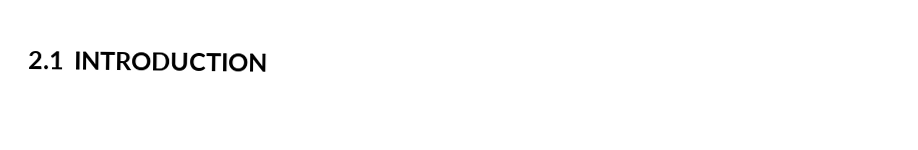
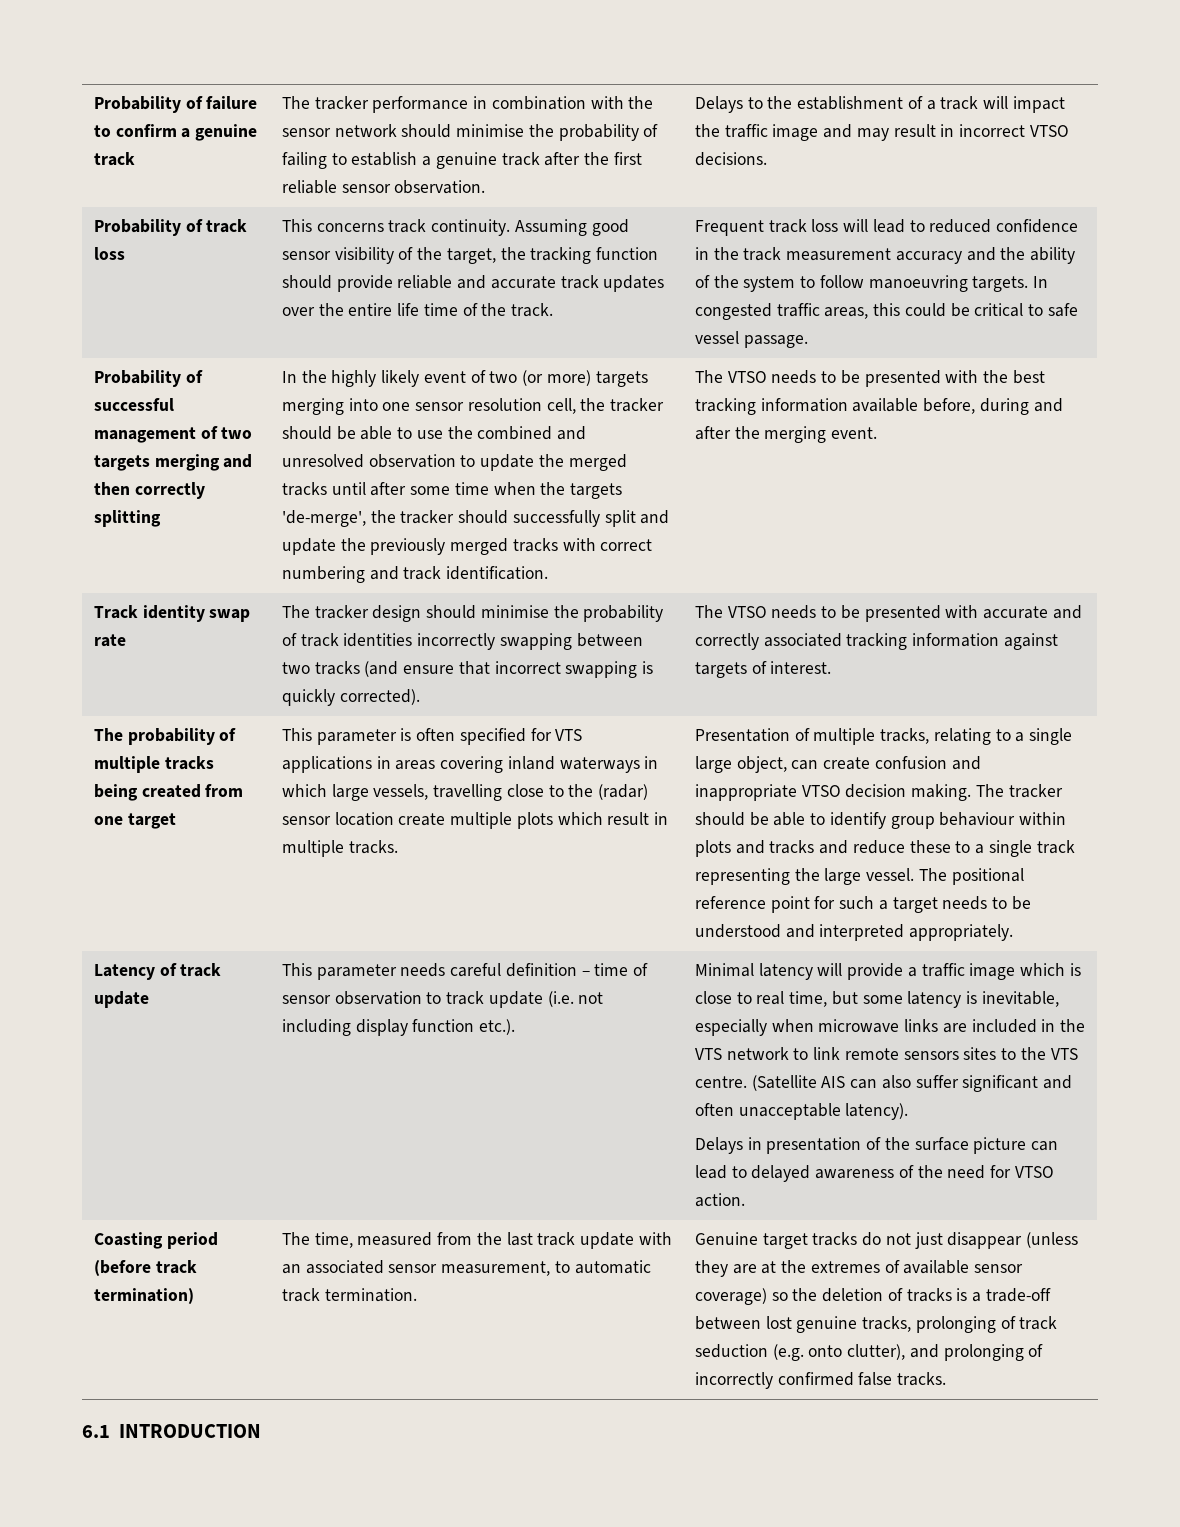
- 2.1 INTRODUCTION
+ Probability of failure to confirm a genuine track | The tracker performance in combination with the sensor network should minimise the probability of failing to establish a genuine track after the first reliable sensor observation. | Delays to the establishment of a track will impact the traffic image and may result in incorrect VTSO decisions.
+ Probability of track loss | This concerns track continuity. Assuming good sensor visibility of the target, the tracking function should provide reliable and accurate track updates over the entire life time of the track. | Frequent track loss will lead to reduced confidence in the track measurement accuracy and the ability of the system to follow manoeuvring targets. In congested traffic areas, this could be critical to safe vessel passage.
+ Probability of successful management of two targets merging and then correctly splitting | In the highly likely event of two (or more) targets merging into one sensor resolution cell, the tracker should be able to use the combined and unresolved observation to update the merged tracks until after some time when the targets 'de-merge', the tracker should successfully split and update the previously merged tracks with correct numbering and track identification. | The VTSO needs to be presented with the best tracking information available before, during and after the merging event.
+ Track identity swap rate | The tracker design should minimise the probability of track identities incorrectly swapping between two tracks (and ensure that incorrect swapping is quickly corrected). | The VTSO needs to be presented with accurate and correctly associated tracking information against targets of interest.
+ The probability of multiple tracks being created from one target | This parameter is often specified for VTS applications in areas covering inland waterways in which large vessels, travelling close to the (radar) sensor location create multiple plots which result in multiple tracks. | Presentation of multiple tracks, relating to a single large object, can create confusion and inappropriate VTSO decision making. The tracker should be able to identify group behaviour within plots and tracks and reduce these to a single track representing the large vessel. The positional reference point for such a target needs to be understood and interpreted appropriately.
+ Latency of track update | This parameter needs careful definition – time of sensor observation to track update (i.e. not including display function etc.). | Minimal latency will provide a traffic image which is close to real time, but some latency is inevitable, especially when microwave links are included in the VTS network to link remote sensors sites to the VTS centre. (Satellite AIS can also suffer significant and often unacceptable latency).
+ Delays in presentation of the surface picture can lead to delayed awareness of the need for VTSO action.
+ Coasting period (before track termination) | The time, measured from the last track update with an associated sensor measurement, to automatic track termination. | Genuine target tracks do not just disappear (unless they are at the extremes of available sensor coverage) so the deletion of tracks is a trade-off between lost genuine tracks, prolonging of track seduction (e.g. onto clutter), and prolonging of incorrectly confirmed false tracks.
+ 6.1 INTRODUCTION

